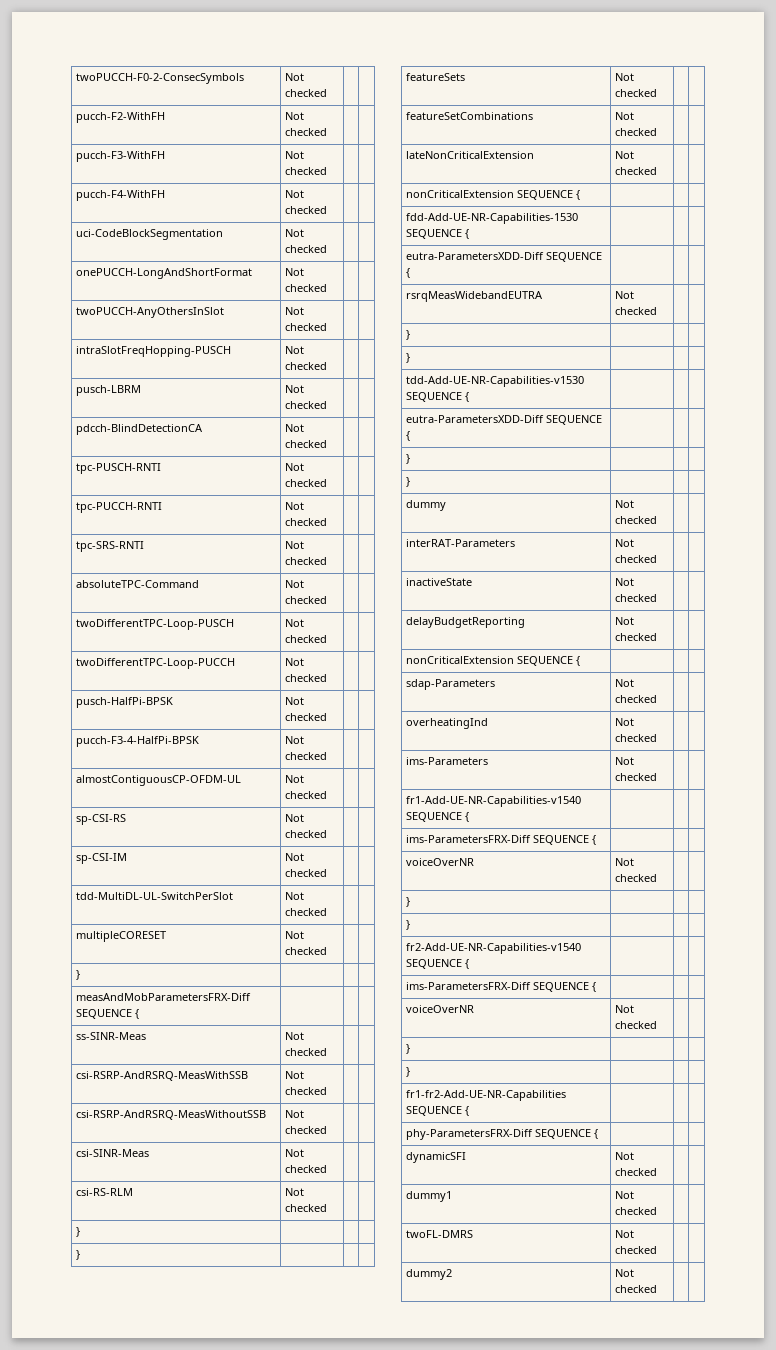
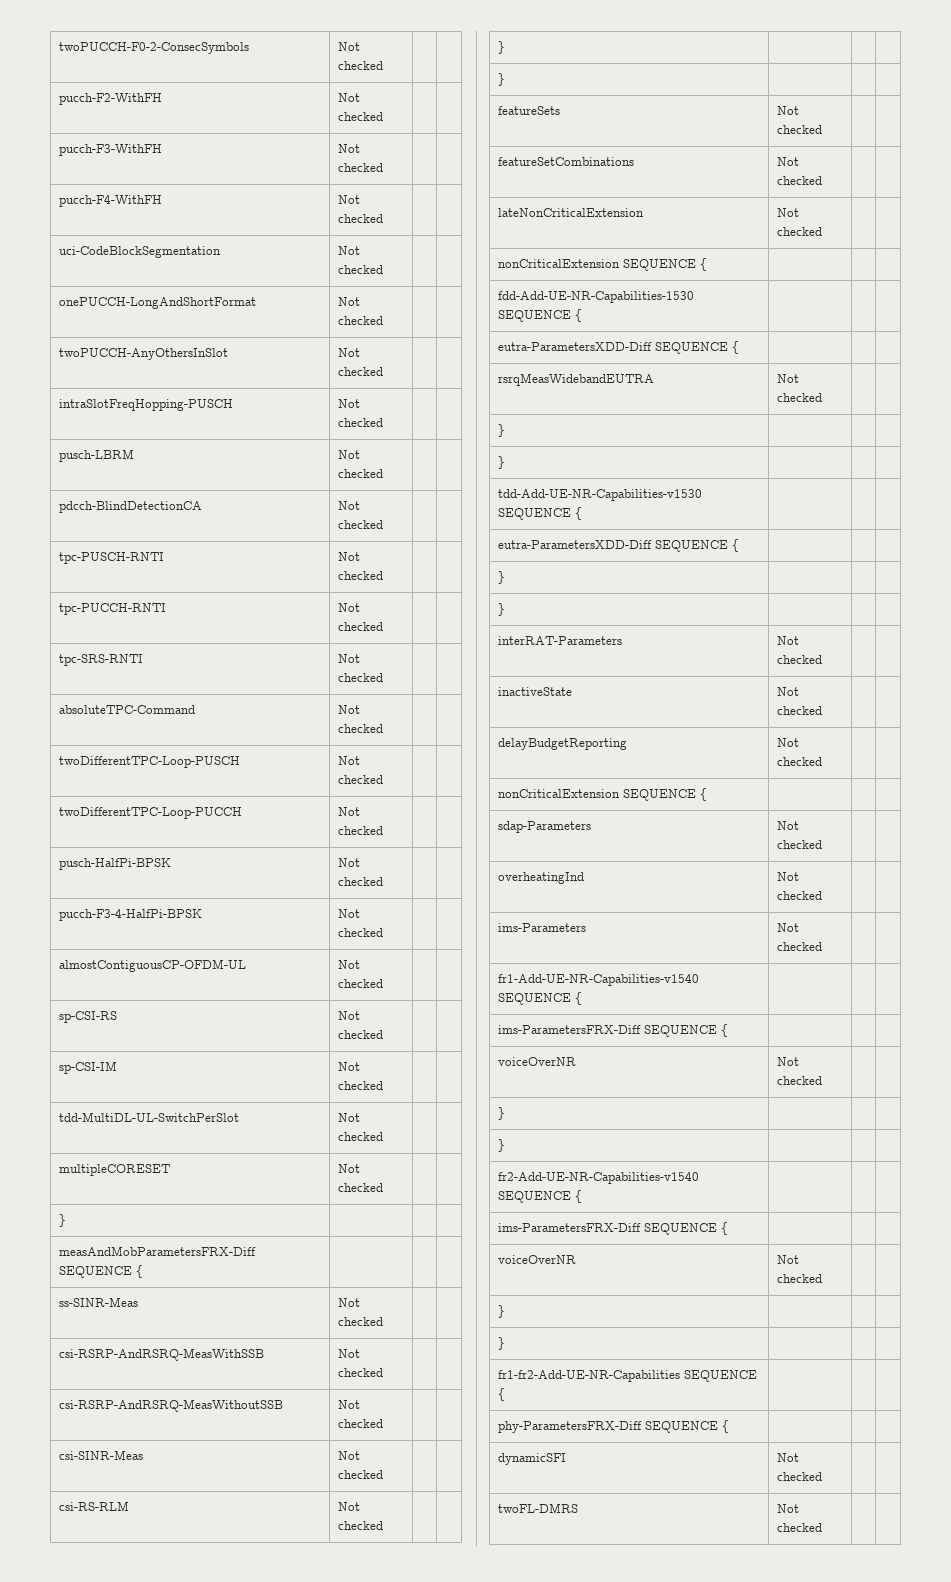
- dummy | Not checked | |
- dummy1 | Not checked | |
- dummy2 | Not checked | |

